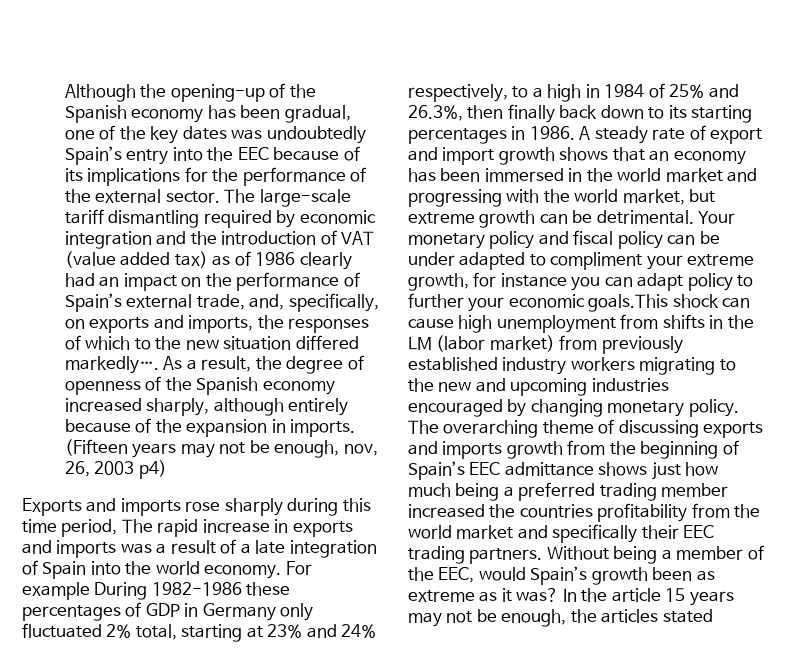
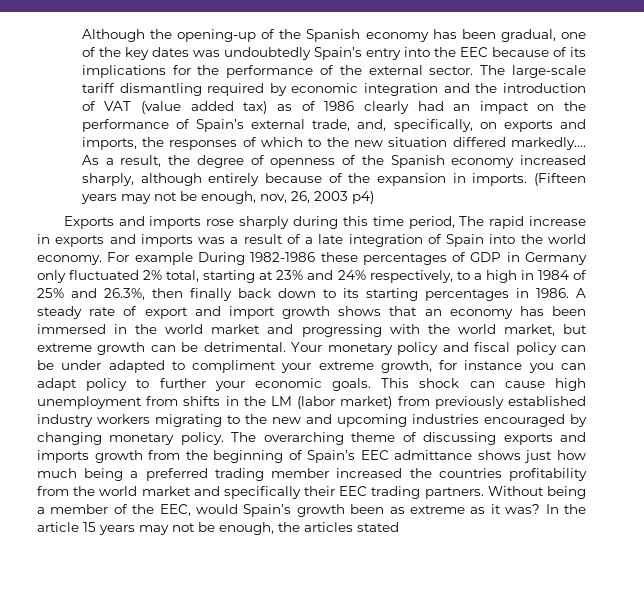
- Your monetary policy and fiscal policy can be under adapted to compliment your extreme growth, for instance you can adapt policy to further your economic goals.This shock can cause high unemployment from shifts in the LM (labor market) from previously established industry workers migrating to the new and upcoming industries encouraged by changing monetary policy.
+ Your monetary policy and fiscal policy can be under adapted to compliment your extreme growth, for instance you can adapt policy to further your economic goals. This shock can cause high unemployment from shifts in the LM (labor market) from previously established industry workers migrating to the new and upcoming industries encouraged by changing monetary policy.

